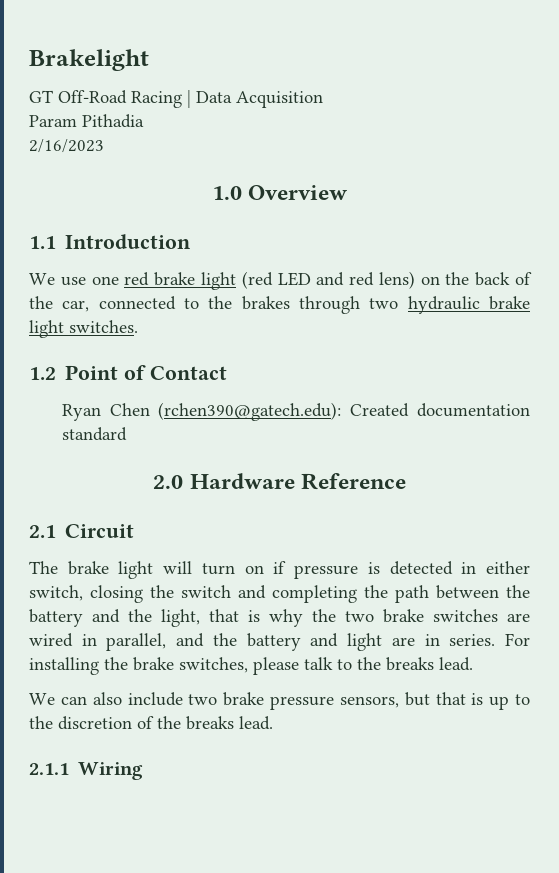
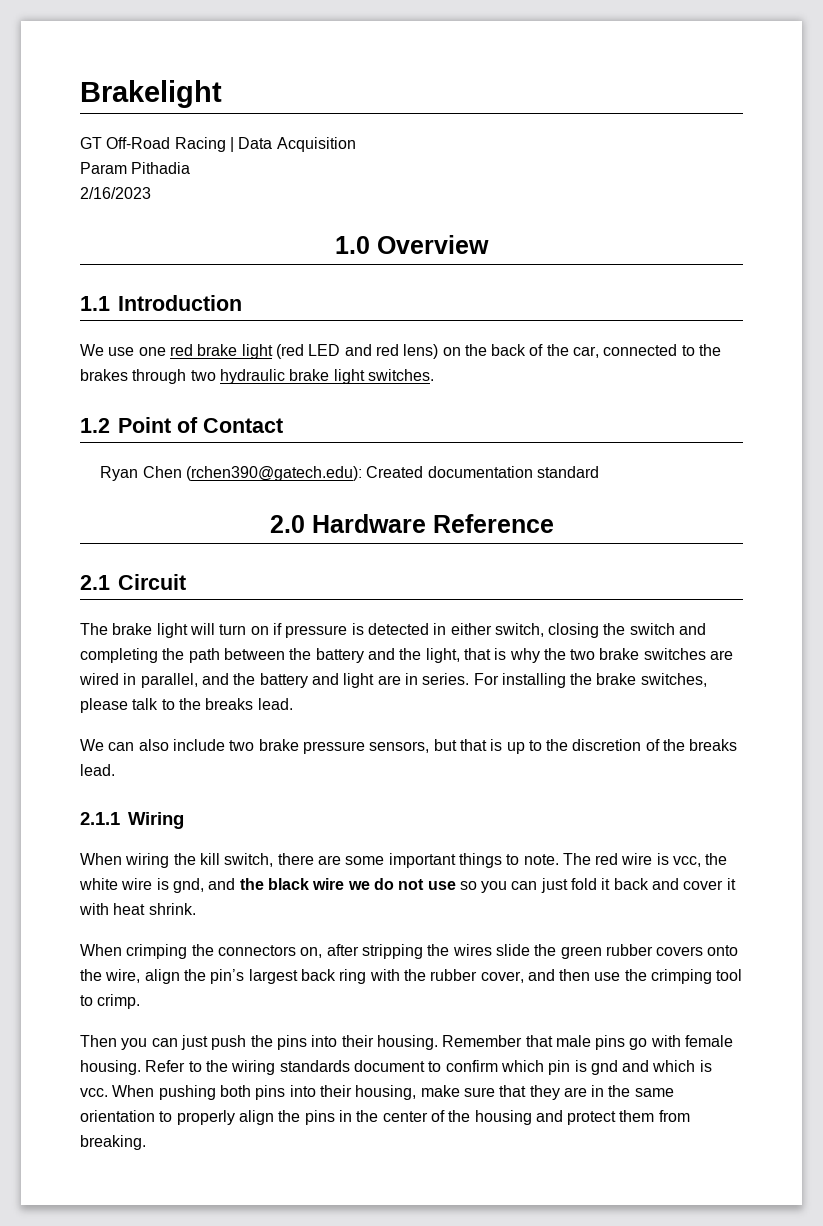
+ When wiring the kill switch, there are some important things to note. The red wire is vcc, the white wire is gnd, and the black wire we do not use so you can just fold it back and cover it with heat shrink.
+ When crimping the connectors on, after stripping the wires slide the green rubber covers onto the wire, align the pin’s largest back ring with the rubber cover, and then use the crimping tool to crimp.
+ Then you can just push the pins into their housing. Remember that male pins go with female housing. Refer to the wiring standards document to confirm which pin is gnd and which is vcc. When pushing both pins into their housing, make sure that they are in the same orientation to properly align the pins in the center of the housing and protect them from breaking.

